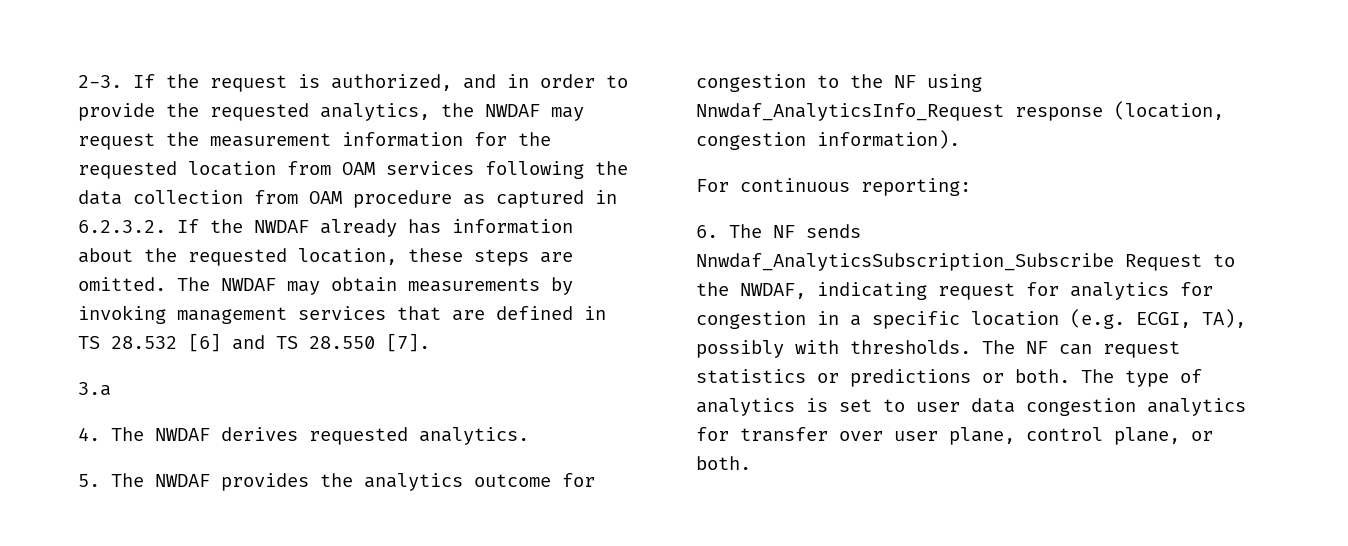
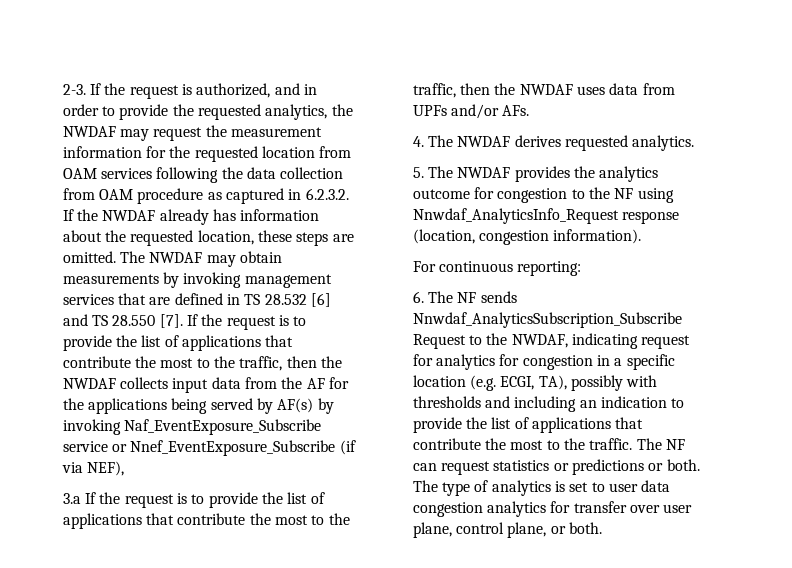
- The NWDAF may obtain measurements by invoking management services that are defined in TS 28.532 [6] and TS 28.550 [7].
- 3.a
+ The NWDAF may obtain measurements by invoking management services that are defined in TS 28.532 [6] and TS 28.550 [7]. If the request is to provide the list of applications that contribute the most to the traffic, then the NWDAF collects input data from the AF for the applications being served by AF(s) by invoking Naf_EventExposure_Subscribe service or Nnef_EventExposure_Subscribe (if via NEF),
+ 3.a If the request is to provide the list of applications that contribute the most to the traffic, then the NWDAF uses data from UPFs and/or AFs.
- 6. The NF sends Nnwdaf_AnalyticsSubscription_Subscribe Request to the NWDAF, indicating request for analytics for congestion in a specific location (e.g. ECGI, TA), possibly with thresholds.
+ 6. The NF sends Nnwdaf_AnalyticsSubscription_Subscribe Request to the NWDAF, indicating request for analytics for congestion in a specific location (e.g. ECGI, TA), possibly with thresholds and including an indication to provide the list of applications that contribute the most to the traffic.

